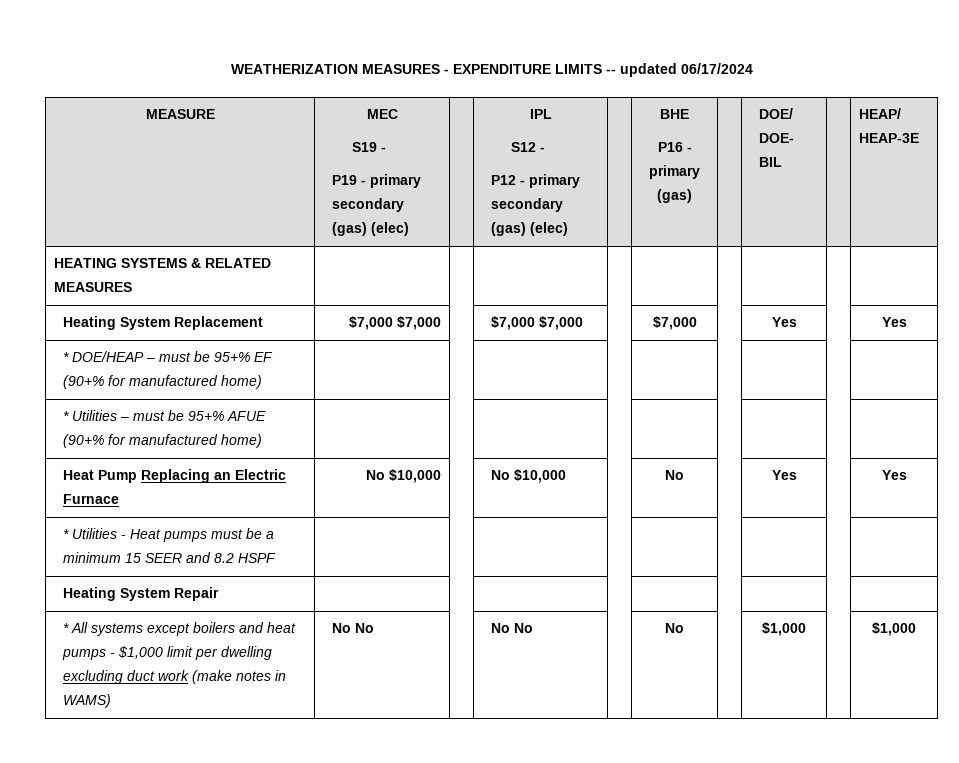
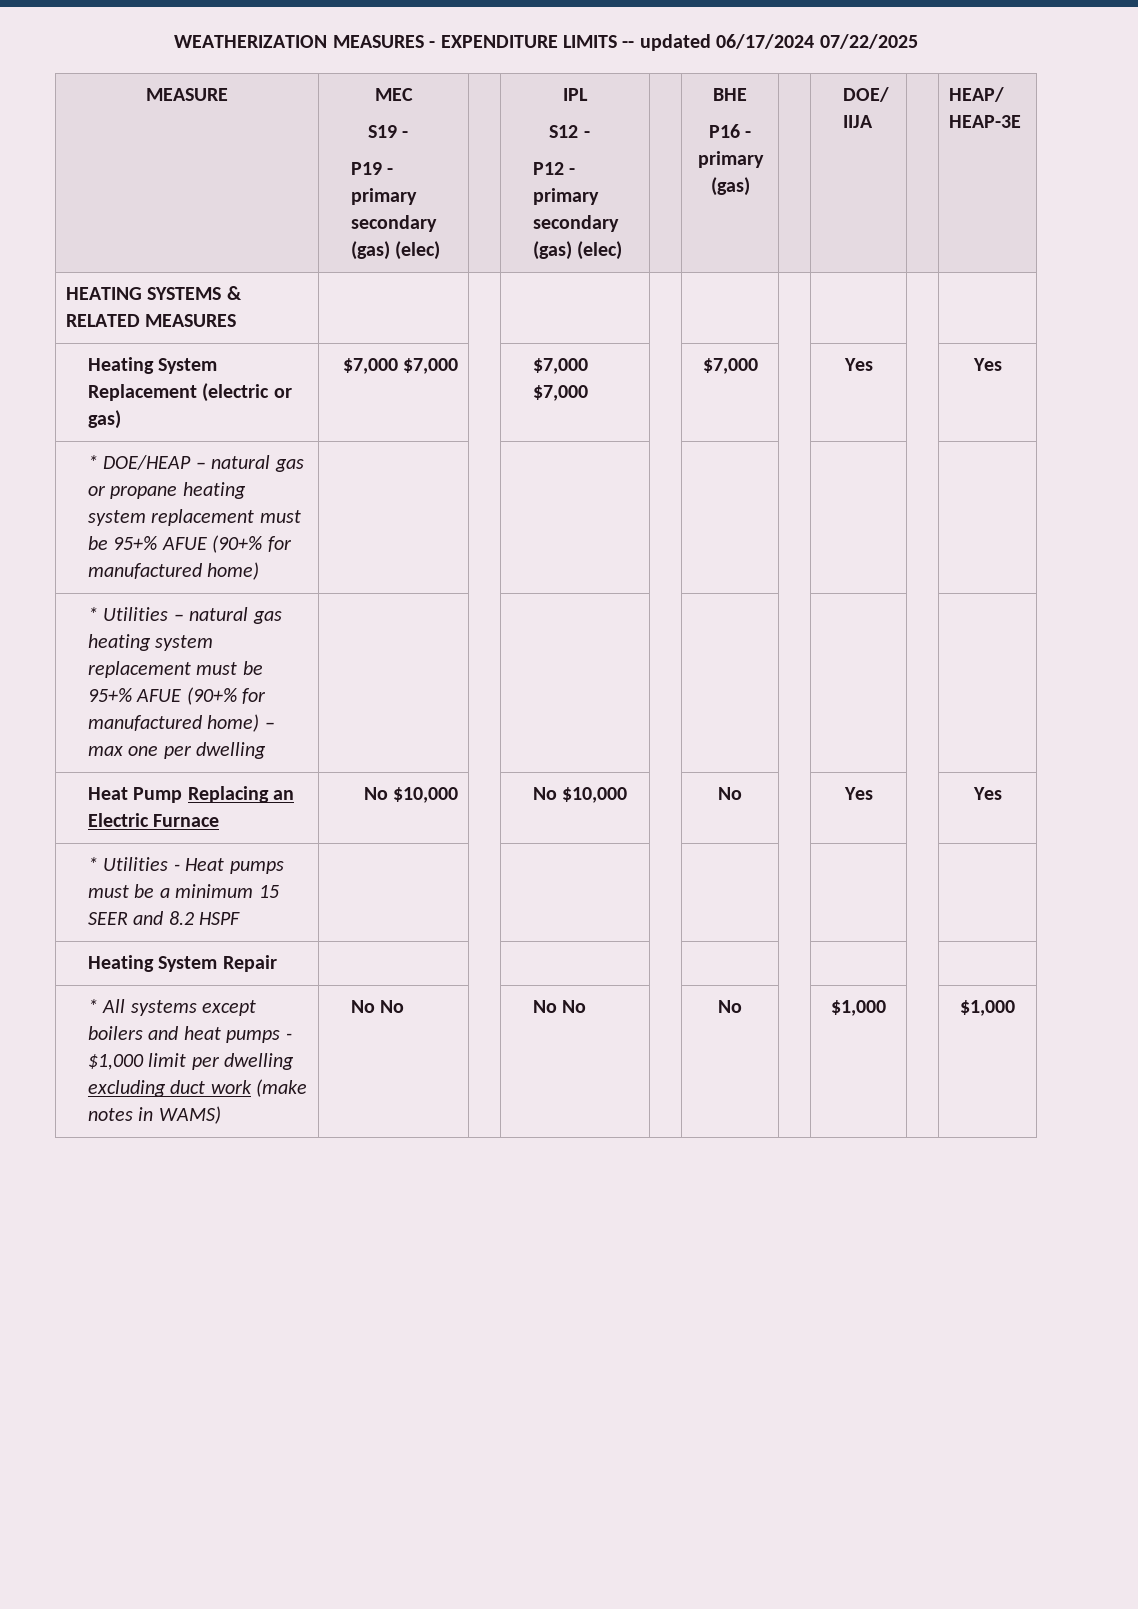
- WEATHERIZATION MEASURES - EXPENDITURE LIMITS -- updated 06/17/2024
+ WEATHERIZATION MEASURES - EXPENDITURE LIMITS -- updated 06/17/2024 07/22/2025
  MEASURE | MEC
  S19 -
  P19 - primary secondary (gas) (elec) | | IPL
  S12 -
  P12 - primary secondary (gas) (elec) | | BHE
- P16 - primary (gas) | | DOE/ DOE- BIL | | HEAP/ HEAP-3E
+ P16 - primary (gas) | | DOE/ IIJA | | HEAP/ HEAP-3E
- Heating System Replacement | $7,000 $7,000 | | $7,000 $7,000 | | $7,000 | | Yes | | Yes
+ Heating System Replacement (electric or gas) | $7,000 $7,000 | | $7,000 $7,000 | | $7,000 | | Yes | | Yes
- * DOE/HEAP – must be 95+% EF (90+% for manufactured home) | | | | | | | | |
+ * DOE/HEAP – natural gas or propane heating system replacement must be 95+% AFUE (90+% for manufactured home) | | | | | | | | |
- * Utilities – must be 95+% AFUE (90+% for manufactured home) | | | | | | | | |
+ * Utilities – natural gas heating system replacement must be 95+% AFUE (90+% for manufactured home) – max one per dwelling | | | | | | | | |

